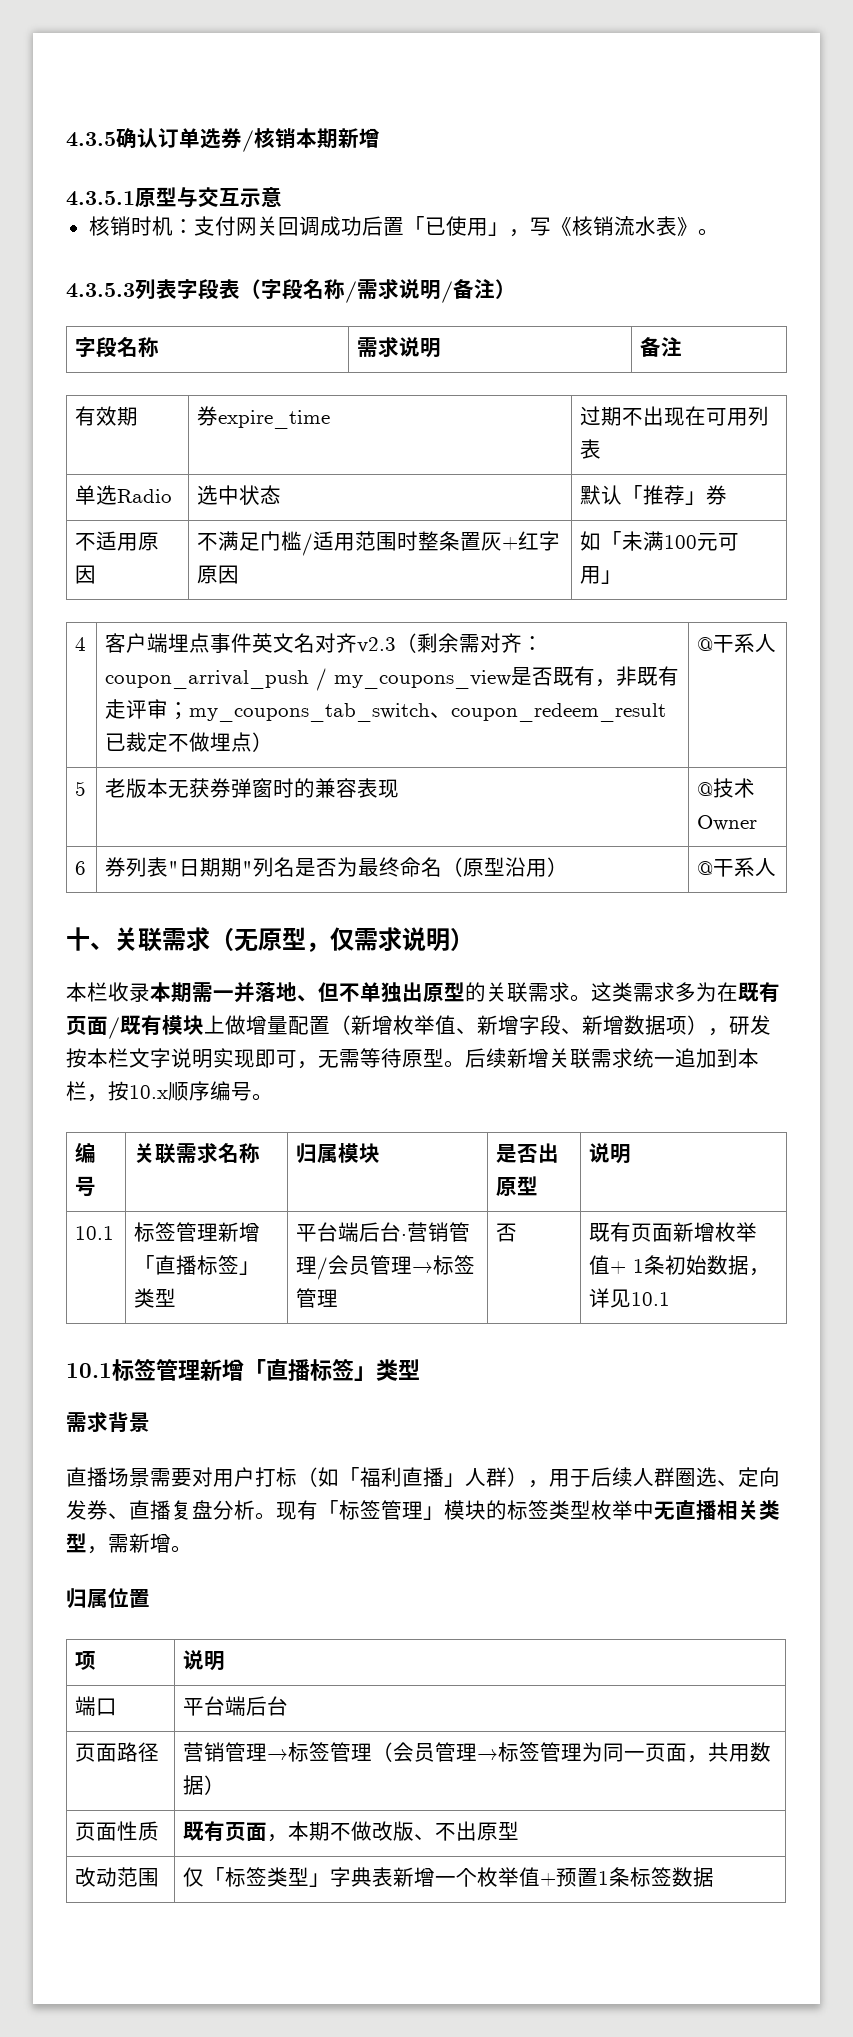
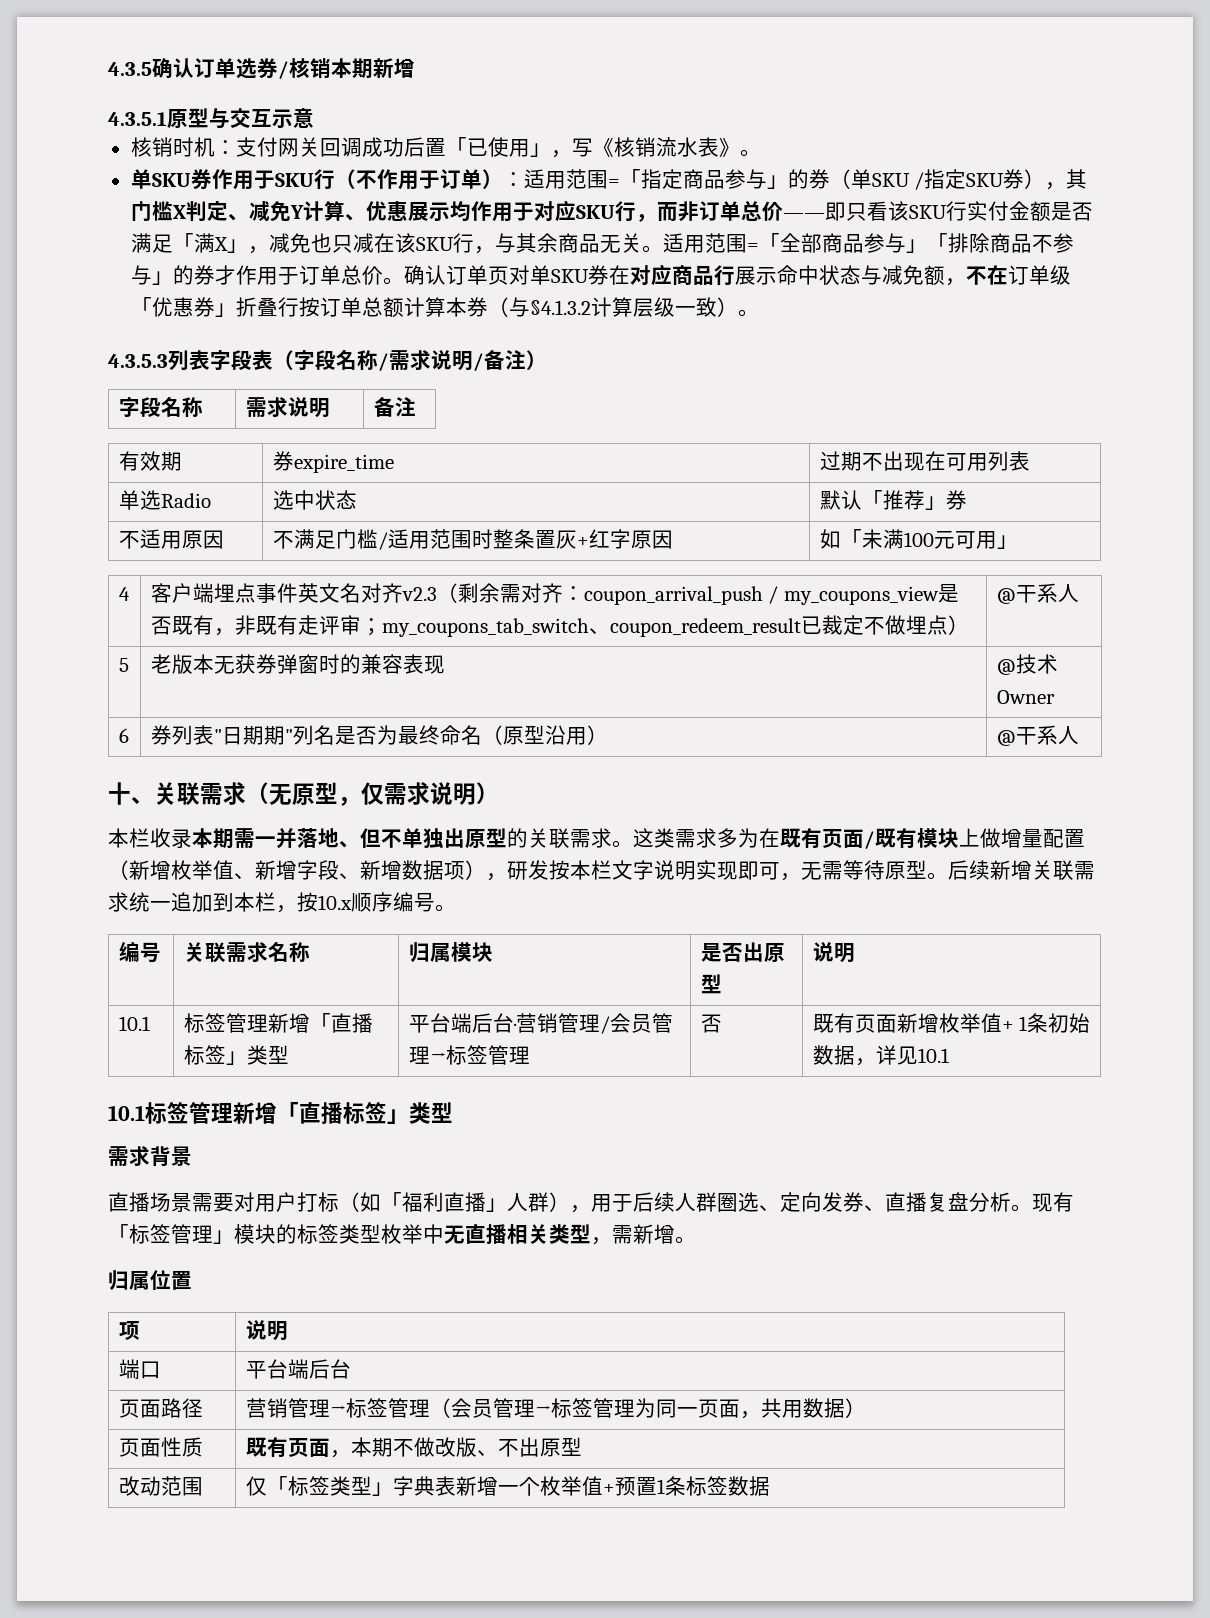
+ 单SKU券作用于SKU行（不作用于订单）：适用范围=「指定商品参与」的券（单SKU /指定SKU券），其门槛X判定、减免Y计算、优惠展示均作用于对应SKU行，而非订单总价——即只看该SKU行实付金额是否满足「满X」，减免也只减在该SKU行，与其余商品无关。适用范围=「全部商品参与」「排除商品不参与」的券才作用于订单总价。确认订单页对单SKU券在对应商品行展示命中状态与减免额，不在订单级「优惠券」折叠行按订单总额计算本券（与§4.1.3.2计算层级一致）。

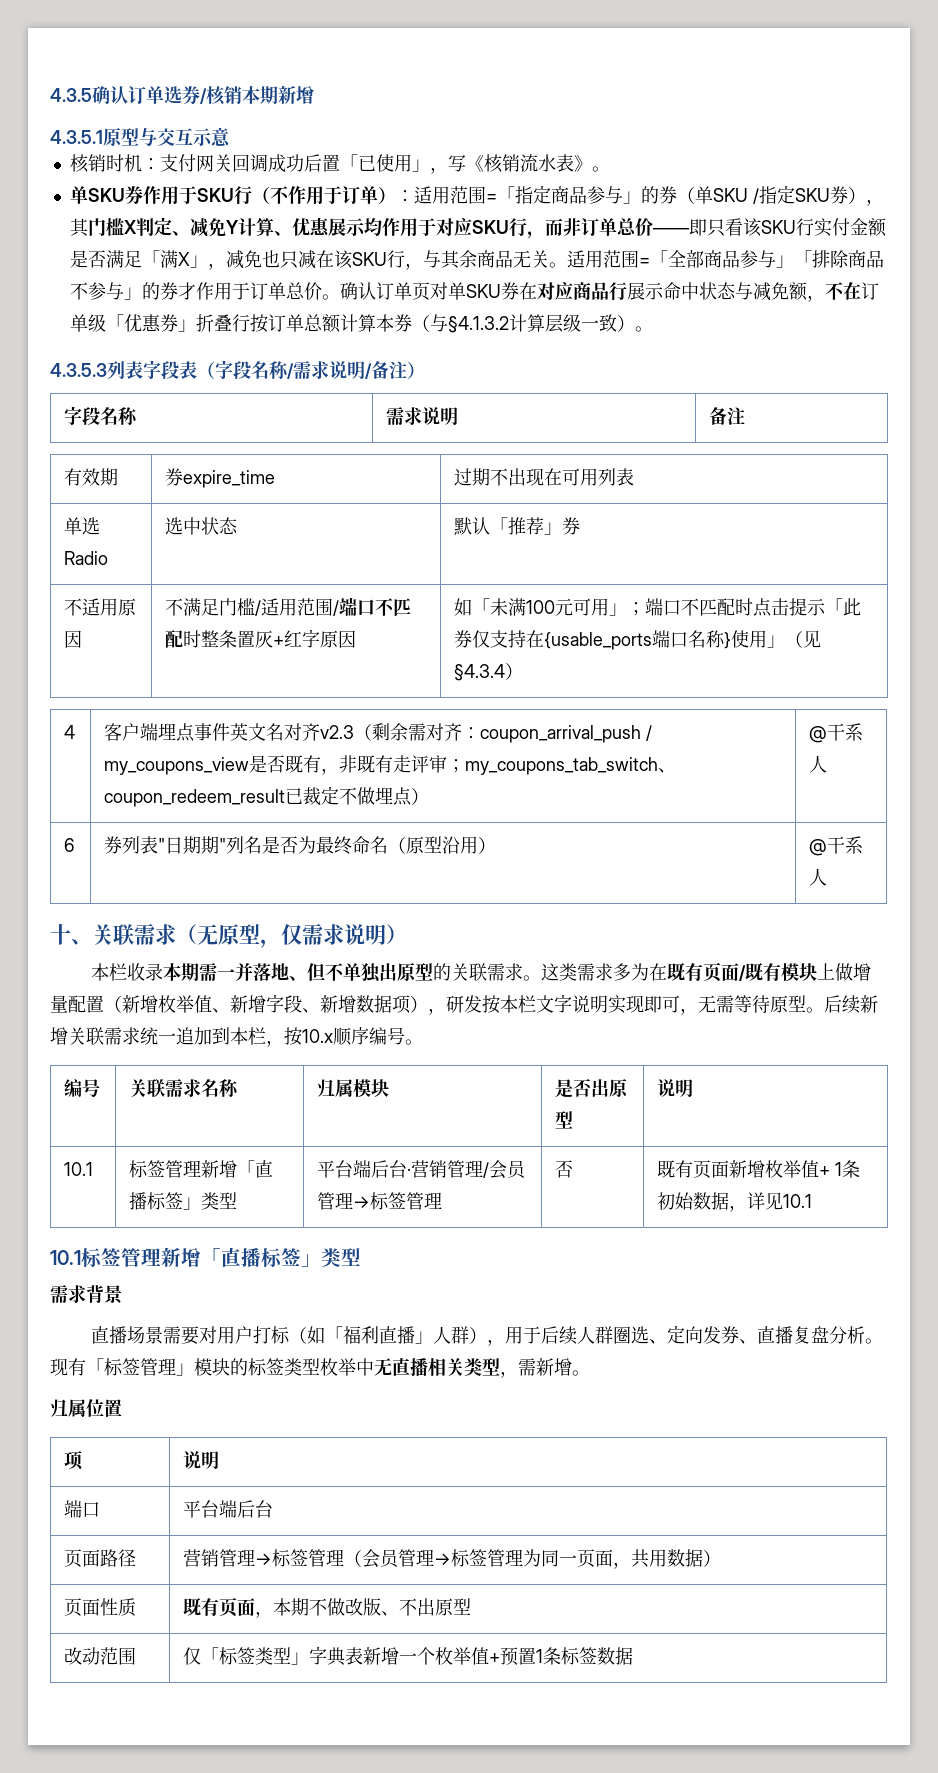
- 不适用原因 | 不满足门槛/适用范围时整条置灰+红字原因 | 如「未满100元可用」
+ 不适用原因 | 不满足门槛/适用范围/端口不匹配时整条置灰+红字原因 | 如「未满100元可用」；端口不匹配时点击提示「此券仅支持在{usable_ports端口名称}使用」（见§4.3.4）
- 5 | 老版本无获券弹窗时的兼容表现 | @技术Owner

